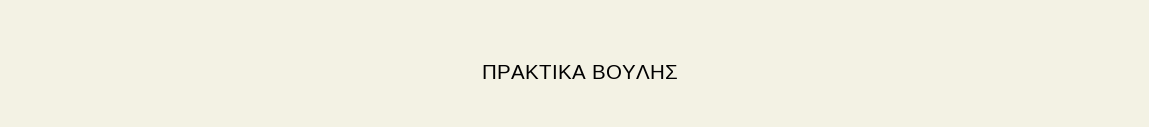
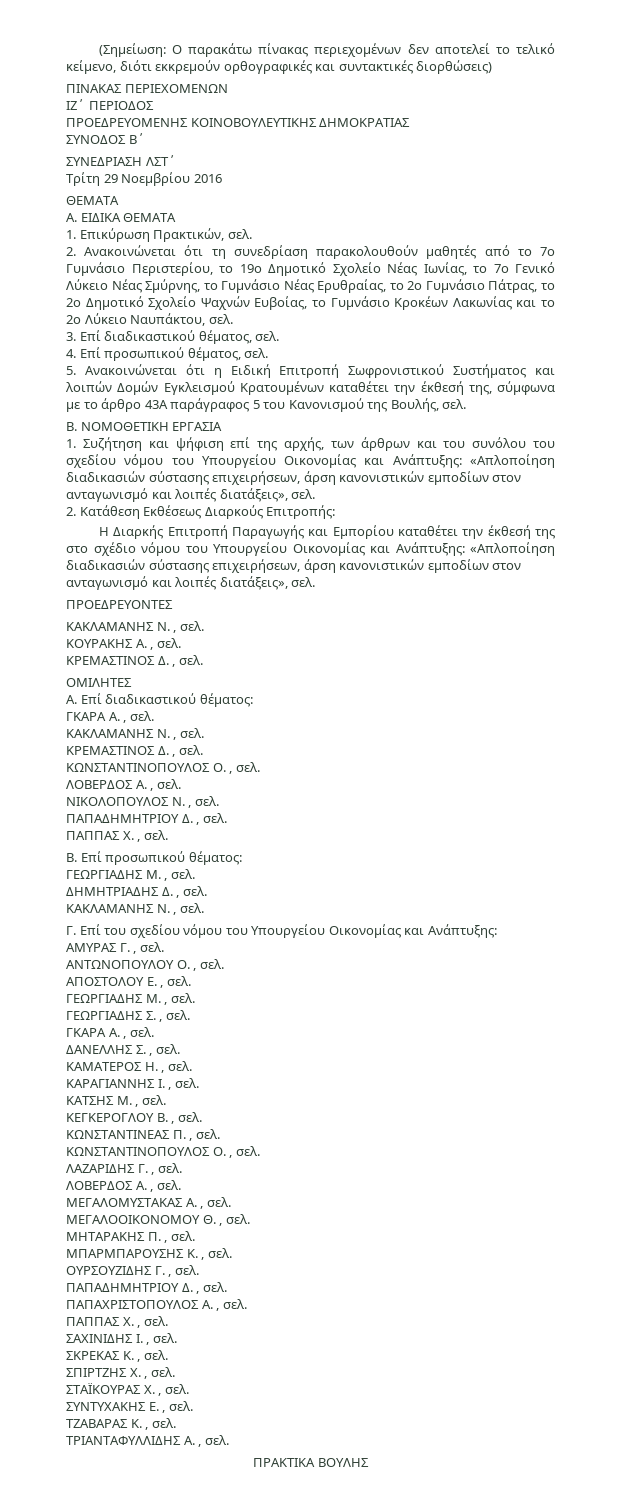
+ (Σημείωση: Ο παρακάτω πίνακας περιεχομένων δεν αποτελεί το τελικό κείμενο, διότι εκκρεμούν ορθογραφικές και συντακτικές διορθώσεις)
+ ΠΙΝΑΚΑΣ ΠΕΡΙΕΧΟΜΕΝΩΝ
+ ΙΖ΄ ΠΕΡΙΟΔΟΣ
+ ΠΡΟΕΔΡΕΥΟΜΕΝΗΣ ΚΟΙΝΟΒΟΥΛΕΥΤΙΚΗΣ ΔΗΜΟΚΡΑΤΙΑΣ
+ ΣΥΝΟΔΟΣ Β΄
+ ΣΥΝΕΔΡΙΑΣΗ ΛΣΤ΄
+ Τρίτη 29 Νοεμβρίου 2016
+ ΘΕΜΑΤΑ
+ Α. ΕΙΔΙΚΑ ΘΕΜΑΤΑ
+ 1. Επικύρωση Πρακτικών, σελ.
+ 2. Ανακοινώνεται ότι τη συνεδρίαση παρακολουθούν μαθητές από το 7ο Γυμνάσιο Περιστερίου, το 19ο Δημοτικό Σχολείο Νέας Ιωνίας, το 7ο Γενικό Λύκειο Νέας Σμύρνης, το Γυμνάσιο Νέας Ερυθραίας, το 2ο Γυμνάσιο Πάτρας, το 2ο Δημοτικό Σχολείο Ψαχνών Ευβοίας, το Γυμνάσιο Κροκέων Λακωνίας και το 2ο Λύκειο Ναυπάκτου, σελ.
+ 3. Επί διαδικαστικού θέματος, σελ.
+ 4. Επί προσωπικού θέματος, σελ.
+ 5. Ανακοινώνεται ότι η Ειδική Επιτροπή Σωφρονιστικού Συστήματος και λοιπών Δομών Εγκλεισμού Κρατουμένων καταθέτει την έκθεσή της, σύμφωνα με το άρθρο 43Α παράγραφος 5 του Κανονισμού της Βουλής, σελ.
+ Β. ΝΟΜΟΘΕΤΙΚΗ ΕΡΓΑΣΙΑ
+ 1. Συζήτηση και ψήφιση επί της αρχής, των άρθρων και του συνόλου του σχεδίου νόμου του Υπουργείου Οικονομίας και Ανάπτυξης: «Απλοποίηση διαδικασιών σύστασης επιχειρήσεων, άρση κανονιστικών εμποδίων στον ανταγωνισμό και λοιπές διατάξεις», σελ.
+ 2. Κατάθεση Εκθέσεως Διαρκούς Επιτροπής:
+ Η Διαρκής Επιτροπή Παραγωγής και Εμπορίου καταθέτει την έκθεσή της στο σχέδιο νόμου του Υπουργείου Οικονομίας και Ανάπτυξης: «Απλοποίηση διαδικασιών σύστασης επιχειρήσεων, άρση κανονιστικών εμποδίων στον ανταγωνισμό και λοιπές διατάξεις», σελ.
+ ΠΡΟΕΔΡΕΥΟΝΤΕΣ
+ ΚΑΚΛΑΜΑΝΗΣ Ν. , σελ.
+ ΚΟΥΡΑΚΗΣ Α. , σελ.
+ ΚΡΕΜΑΣΤΙΝΟΣ Δ. , σελ.
+ ΟΜΙΛΗΤΕΣ
+ Α. Επί διαδικαστικού θέματος:
+ ΓΚΑΡΑ Α. , σελ.
+ ΚΑΚΛΑΜΑΝΗΣ Ν. , σελ.
+ ΚΡΕΜΑΣΤΙΝΟΣ Δ. , σελ.
+ ΚΩΝΣΤΑΝΤΙΝΟΠΟΥΛΟΣ Ο. , σελ.
+ ΛΟΒΕΡΔΟΣ Α. , σελ.
+ ΝΙΚΟΛΟΠΟΥΛΟΣ Ν. , σελ.
+ ΠΑΠΑΔΗΜΗΤΡΙΟΥ Δ. , σελ.
+ ΠΑΠΠΑΣ Χ. , σελ.
+ Β. Επί προσωπικού θέματος:
+ ΓΕΩΡΓΙΑΔΗΣ Μ. , σελ.
+ ΔΗΜΗΤΡΙΑΔΗΣ Δ. , σελ.
+ ΚΑΚΛΑΜΑΝΗΣ Ν. , σελ.
+ Γ. Επί του σχεδίου νόμου του Υπουργείου Οικονομίας και Ανάπτυξης:
+ ΑΜΥΡΑΣ Γ. , σελ.
+ ΑΝΤΩΝΟΠΟΥΛΟΥ Ο. , σελ.
+ ΑΠΟΣΤΟΛΟΥ Ε. , σελ.
+ ΓΕΩΡΓΙΑΔΗΣ Μ. , σελ.
+ ΓΕΩΡΓΙΑΔΗΣ Σ. , σελ.
+ ΓΚΑΡΑ Α. , σελ.
+ ΔΑΝΕΛΛΗΣ Σ. , σελ.
+ ΚΑΜΑΤΕΡΟΣ Η. , σελ.
+ ΚΑΡΑΓΙΑΝΝΗΣ Ι. , σελ.
+ ΚΑΤΣΗΣ Μ. , σελ.
+ ΚΕΓΚΕΡΟΓΛΟΥ Β. , σελ.
+ ΚΩΝΣΤΑΝΤΙΝΕΑΣ Π. , σελ.
+ ΚΩΝΣΤΑΝΤΙΝΟΠΟΥΛΟΣ Ο. , σελ.
+ ΛΑΖΑΡΙΔΗΣ Γ. , σελ.
+ ΛΟΒΕΡΔΟΣ Α. , σελ.
+ ΜΕΓΑΛΟΜΥΣΤΑΚΑΣ Α. , σελ.
+ ΜΕΓΑΛΟΟΙΚΟΝΟΜΟΥ Θ. , σελ.
+ ΜΗΤΑΡΑΚΗΣ Π. , σελ.
+ ΜΠΑΡΜΠΑΡΟΥΣΗΣ Κ. , σελ.
+ ΟΥΡΣΟΥΖΙΔΗΣ Γ. , σελ.
+ ΠΑΠΑΔΗΜΗΤΡΙΟΥ Δ. , σελ.
+ ΠΑΠΑΧΡΙΣΤΟΠΟΥΛΟΣ Α. , σελ.
+ ΠΑΠΠΑΣ Χ. , σελ.
+ ΣΑΧΙΝΙΔΗΣ Ι. , σελ.
+ ΣΚΡΕΚΑΣ Κ. , σελ.
+ ΣΠΙΡΤΖΗΣ Χ. , σελ.
+ ΣΤΑΪΚΟΥΡΑΣ Χ. , σελ.
+ ΣΥΝΤΥΧΑΚΗΣ Ε. , σελ.
+ ΤΖΑΒΑΡΑΣ Κ. , σελ.
+ ΤΡΙΑΝΤΑΦΥΛΛΙΔΗΣ Α. , σελ.

